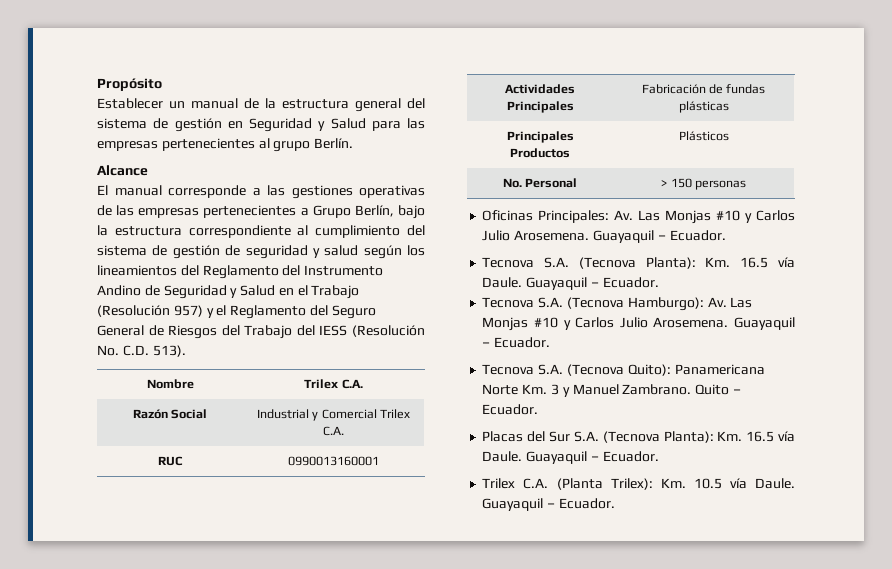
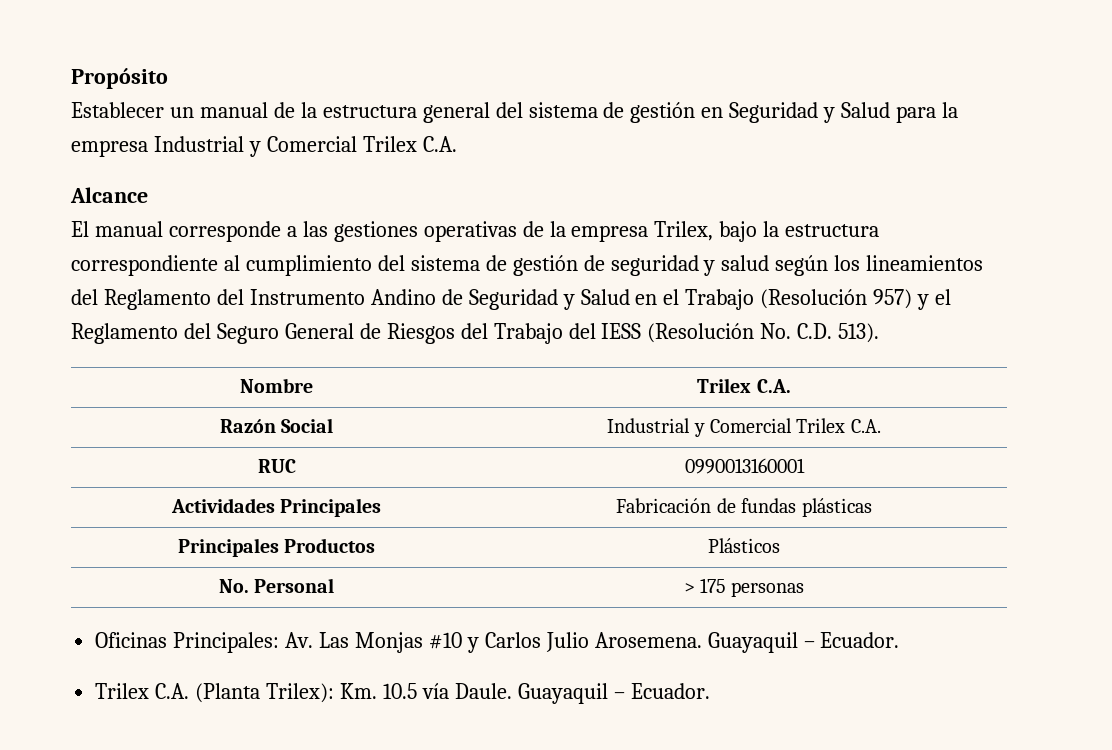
- Establecer un manual de la estructura general del sistema de gestión en Seguridad y Salud para las empresas pertenecientes al grupo Berlín.
+ Establecer un manual de la estructura general del sistema de gestión en Seguridad y Salud para la empresa Industrial y Comercial Trilex C.A.
- El manual corresponde a las gestiones operativas de las empresas pertenecientes a Grupo Berlín, bajo la estructura correspondiente al cumplimiento del sistema de gestión de seguridad y salud según los lineamientos del Reglamento del Instrumento Andino de Seguridad y Salud en el Trabajo (Resolución 957) y el Reglamento del Seguro General de Riesgos del Trabajo del IESS (Resolución No. C.D. 513).
+ El manual corresponde a las gestiones operativas de la empresa Trilex, bajo la estructura correspondiente al cumplimiento del sistema de gestión de seguridad y salud según los lineamientos del Reglamento del Instrumento Andino de Seguridad y Salud en el Trabajo (Resolución 957) y el Reglamento del Seguro General de Riesgos del Trabajo del IESS (Resolución No. C.D. 513).
- No. Personal | > 150 personas
+ No. Personal | > 175 personas
- Tecnova S.A. (Tecnova Planta): Km. 16.5 vía Daule. Guayaquil – Ecuador.
- Tecnova S.A. (Tecnova Hamburgo): Av. Las Monjas #10 y Carlos Julio Arosemena. Guayaquil – Ecuador.
- Tecnova S.A. (Tecnova Quito): Panamericana Norte Km. 3 y Manuel Zambrano. Quito – Ecuador.
- Placas del Sur S.A. (Tecnova Planta): Km. 16.5 vía Daule. Guayaquil – Ecuador.

